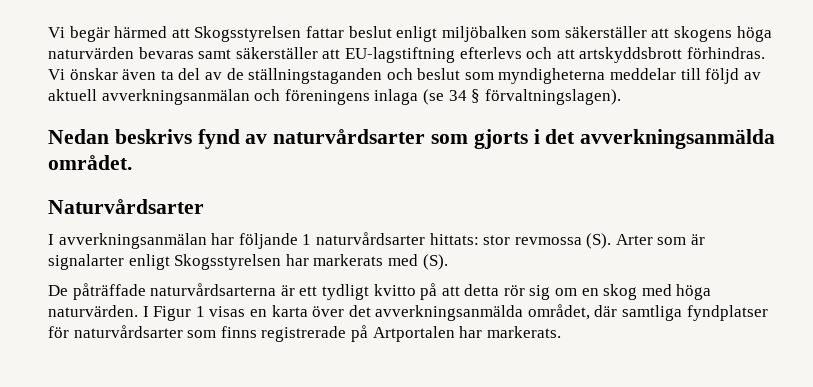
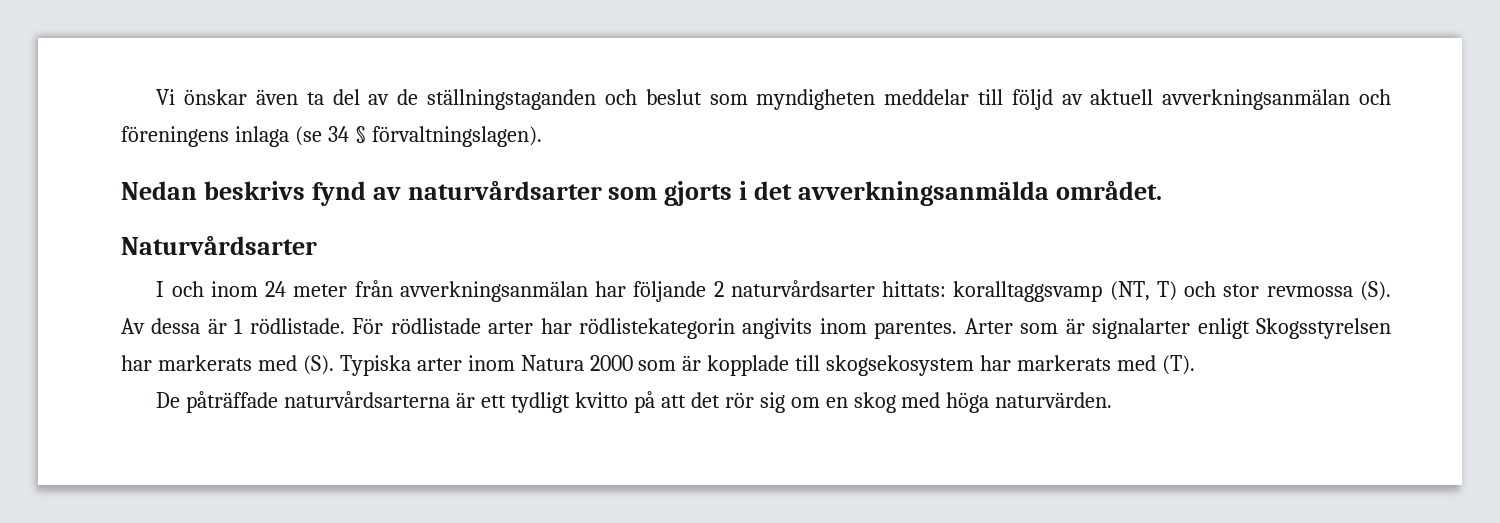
- Vi begär härmed att Skogsstyrelsen fattar beslut enligt miljöbalken som säkerställer att skogens höga naturvärden bevaras samt säkerställer att EU-lagstiftning efterlevs och att artskyddsbrott förhindras. Vi önskar även ta del av de ställningstaganden och beslut som myndigheterna meddelar till följd av aktuell avverkningsanmälan och föreningens inlaga (se 34 § förvaltningslagen).
+ Vi önskar även ta del av de ställningstaganden och beslut som myndigheten meddelar till följd av aktuell avverkningsanmälan och föreningens inlaga (se 34 § förvaltningslagen).
- I avverkningsanmälan har följande 1 naturvårdsarter hittats: stor revmossa (S). Arter som är signalarter enligt Skogsstyrelsen har markerats med (S).
+ I och inom 24 meter från avverkningsanmälan har följande 2 naturvårdsarter hittats: koralltaggsvamp (NT, T) och stor revmossa (S). Av dessa är 1 rödlistade. För rödlistade arter har rödlistekategorin angivits inom parentes. Arter som är signalarter enligt Skogsstyrelsen har markerats med (S). Typiska arter inom Natura 2000 som är kopplade till skogsekosystem har markerats med (T).
- De påträffade naturvårdsarterna är ett tydligt kvitto på att detta rör sig om en skog med höga naturvärden. I Figur 1 visas en karta över det avverkningsanmälda området, där samtliga fyndplatser för naturvårdsarter som finns registrerade på Artportalen har markerats.
+ De påträffade naturvårdsarterna är ett tydligt kvitto på att det rör sig om en skog med höga naturvärden.

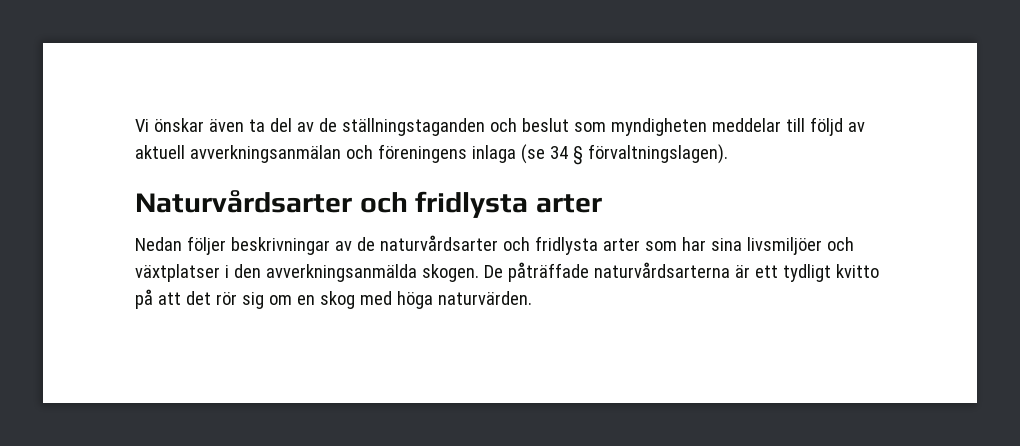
- Nedan beskrivs fynd av naturvårdsarter som gjorts i det avverkningsanmälda området.
- Naturvårdsarter
- I och inom 24 meter från avverkningsanmälan har följande 2 naturvårdsarter hittats: koralltaggsvamp (NT, T) och stor revmossa (S). Av dessa är 1 rödlistade. För rödlistade arter har rödlistekategorin angivits inom parentes. Arter som är signalarter enligt Skogsstyrelsen har markerats med (S). Typiska arter inom Natura 2000 som är kopplade till skogsekosystem har markerats med (T).
- De påträffade naturvårdsarterna är ett tydligt kvitto på att det rör sig om en skog med höga naturvärden.
+ Naturvårdsarter och fridlysta arter
+ Nedan följer beskrivningar av de naturvårdsarter och fridlysta arter som har sina livsmiljöer och växtplatser i den avverkningsanmälda skogen. De påträffade naturvårdsarterna är ett tydligt kvitto på att det rör sig om en skog med höga naturvärden.

